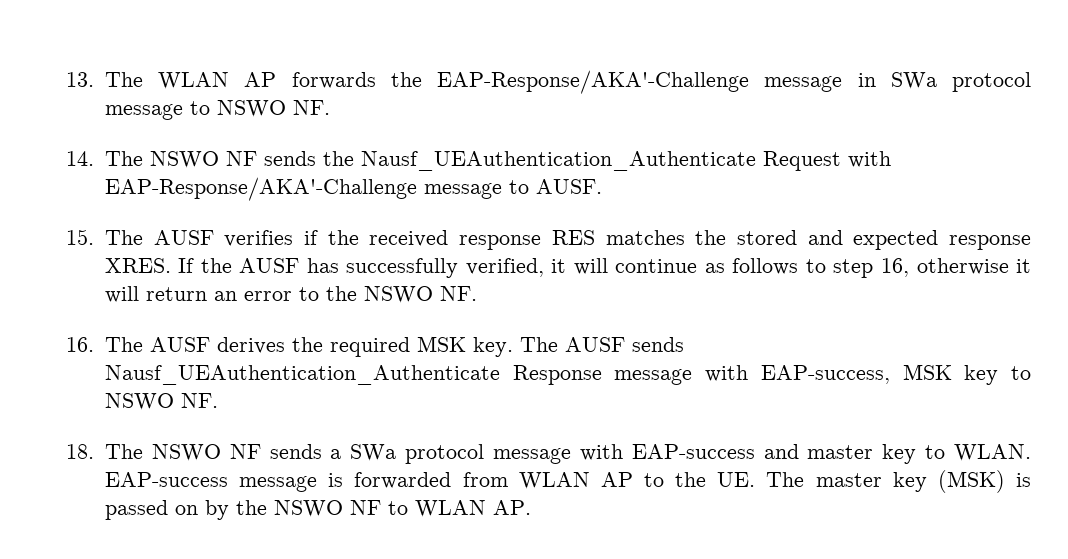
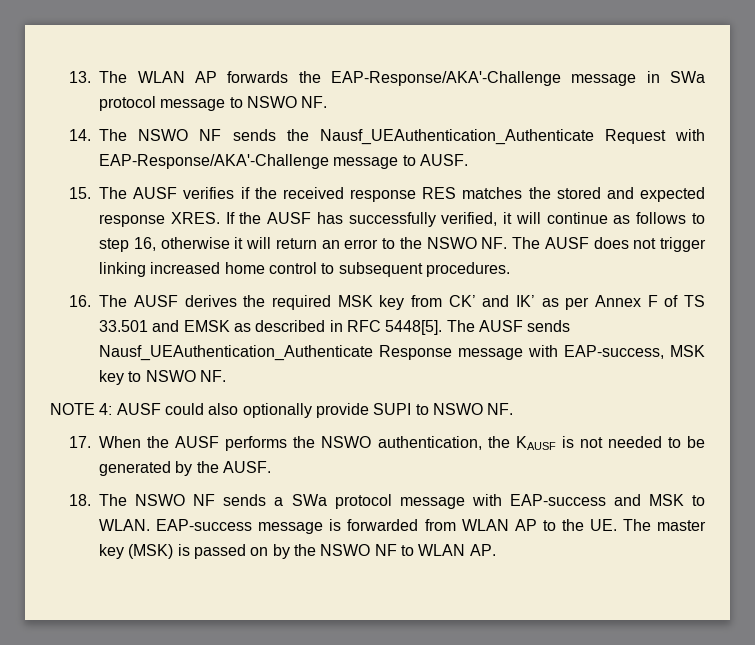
- If the AUSF has successfully verified, it will continue as follows to step 16, otherwise it will return an error to the NSWO NF.
+ If the AUSF has successfully verified, it will continue as follows to step 16, otherwise it will return an error to the NSWO NF. The AUSF does not trigger linking increased home control to subsequent procedures.
- 16. The AUSF derives the required MSK key.
+ 16. The AUSF derives the required MSK key from CK’ and IK’ as per Annex F of TS 33.501 and EMSK as described in RFC 5448[5].
+ NOTE 4: AUSF could also optionally provide SUPI to NSWO NF.
+ 17. When the AUSF performs the NSWO authentication, the KAUSF is not needed to be generated by the AUSF.
- 18. The NSWO NF sends a SWa protocol message with EAP-success and master key to WLAN.
+ 18. The NSWO NF sends a SWa protocol message with EAP-success and MSK to WLAN.

